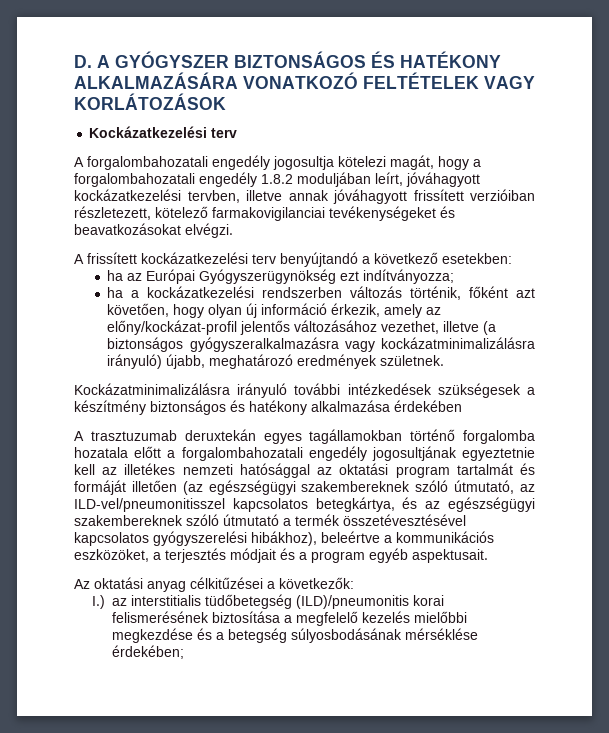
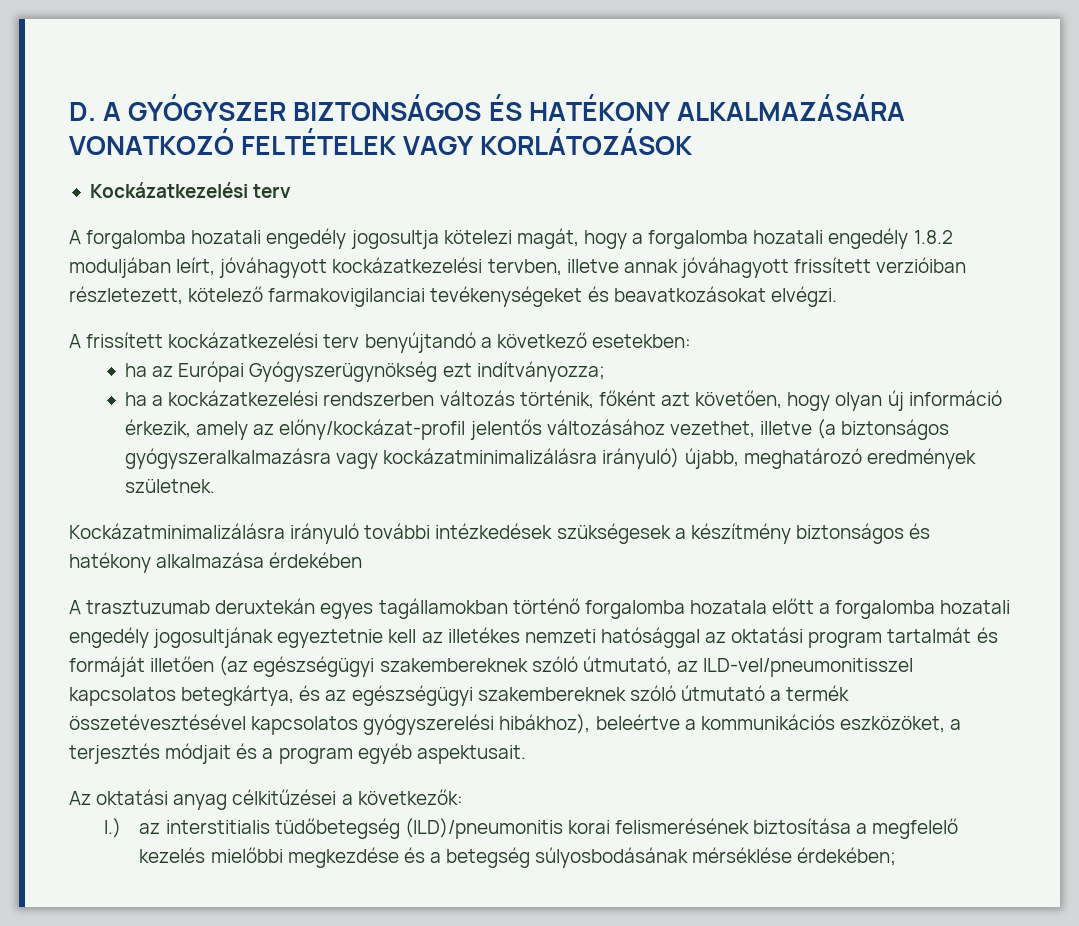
- A forgalombahozatali engedély jogosultja kötelezi magát, hogy a forgalombahozatali engedély 1.8.2 moduljában leírt, jóváhagyott kockázatkezelési tervben, illetve annak jóváhagyott frissített verzióiban részletezett, kötelező farmakovigilanciai tevékenységeket és beavatkozásokat elvégzi.
+ A forgalomba hozatali engedély jogosultja kötelezi magát, hogy a forgalomba hozatali engedély 1.8.2 moduljában leírt, jóváhagyott kockázatkezelési tervben, illetve annak jóváhagyott frissített verzióiban részletezett, kötelező farmakovigilanciai tevékenységeket és beavatkozásokat elvégzi.
- A trasztuzumab deruxtekán egyes tagállamokban történő forgalomba hozatala előtt a forgalombahozatali engedély jogosultjának egyeztetnie kell az illetékes nemzeti hatósággal az oktatási program tartalmát és formáját illetően (az egészségügyi szakembereknek szóló útmutató, az ILD-vel/pneumonitisszel kapcsolatos betegkártya, és az egészségügyi szakembereknek szóló útmutató a termék összetévesztésével kapcsolatos gyógyszerelési hibákhoz), beleértve a kommunikációs eszközöket, a terjesztés módjait és a program egyéb aspektusait.
+ A trasztuzumab deruxtekán egyes tagállamokban történő forgalomba hozatala előtt a forgalomba hozatali engedély jogosultjának egyeztetnie kell az illetékes nemzeti hatósággal az oktatási program tartalmát és formáját illetően (az egészségügyi szakembereknek szóló útmutató, az ILD-vel/pneumonitisszel kapcsolatos betegkártya, és az egészségügyi szakembereknek szóló útmutató a termék összetévesztésével kapcsolatos gyógyszerelési hibákhoz), beleértve a kommunikációs eszközöket, a terjesztés módjait és a program egyéb aspektusait.

